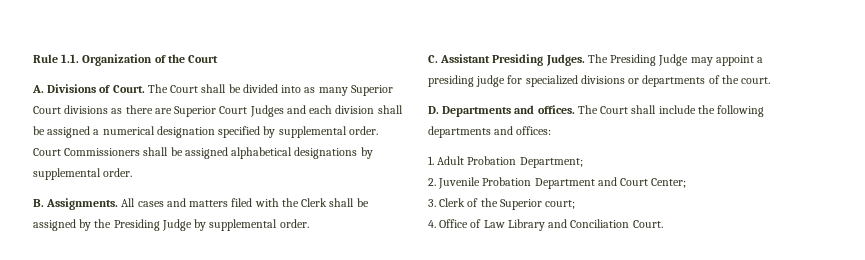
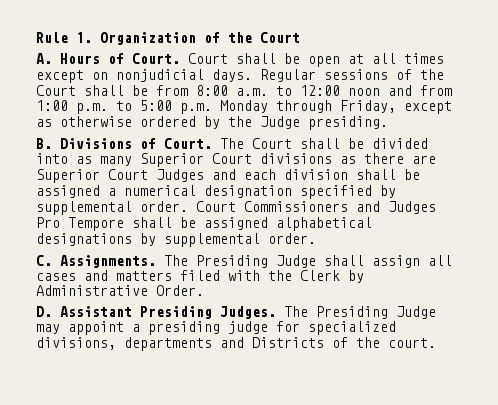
- Rule 1.1. Organization of the Court
+ Rule 1. Organization of the Court
- A. Divisions of Court.
+ A. Hours of Court. Court shall be open at all times except on nonjudicial days. Regular sessions of the Court shall be from 8:00 a.m. to 12:00 noon and from 1:00 p.m. to 5:00 p.m. Monday through Friday, except as otherwise ordered by the Judge presiding.
+ B. Divisions of Court.
- Court Commissioners shall be assigned alphabetical designations by supplemental order.
+ Court Commissioners and Judges Pro Tempore shall be assigned alphabetical designations by supplemental order.
- B. Assignments. All cases and matters filed with the Clerk shall be assigned by the Presiding Judge by supplemental order.
- C. Assistant Presiding Judges.
+ C. Assignments. The Presiding Judge shall assign all cases and matters filed with the Clerk by Administrative Order.
+ D. Assistant Presiding Judges.
- The Presiding Judge may appoint a presiding judge for specialized divisions or departments of the court.
+ The Presiding Judge may appoint a presiding judge for specialized divisions, departments and Districts of the court.
- D. Departments and offices. The Court shall include the following departments and offices:
- 1. Adult Probation Department;
- 2. Juvenile Probation Department and Court Center;
- 3. Clerk of the Superior court;
- 4. Office of Law Library and Conciliation Court.

